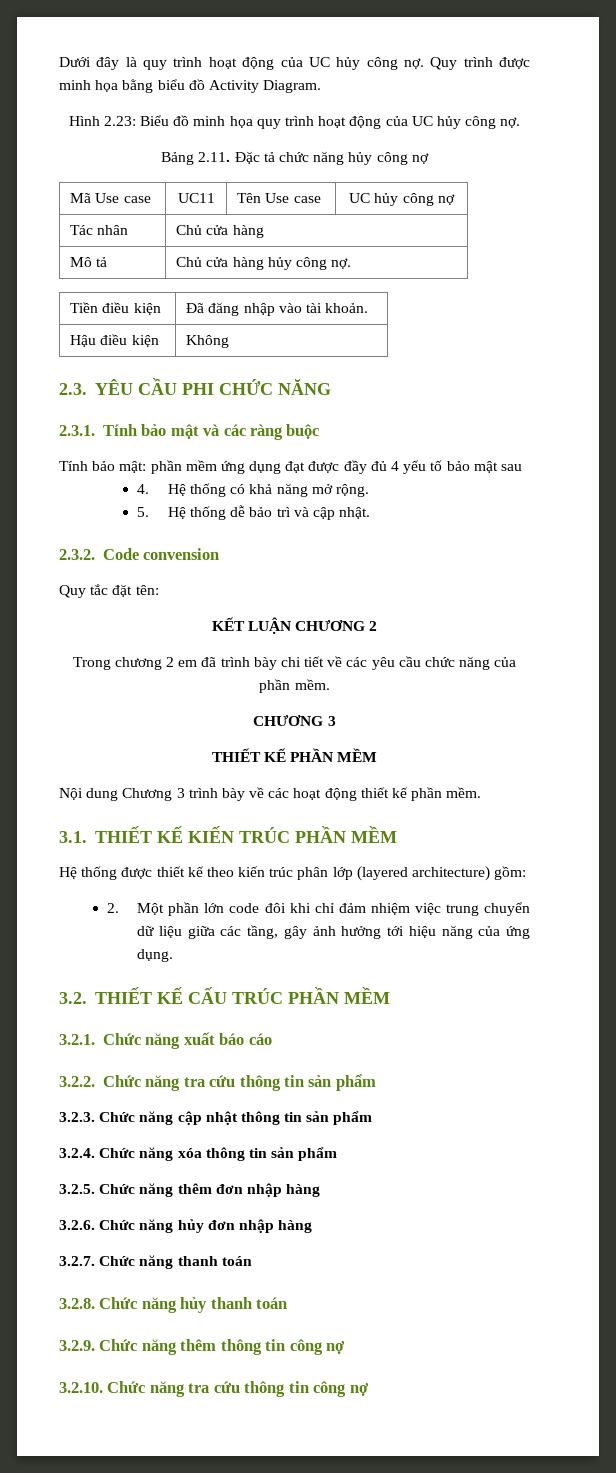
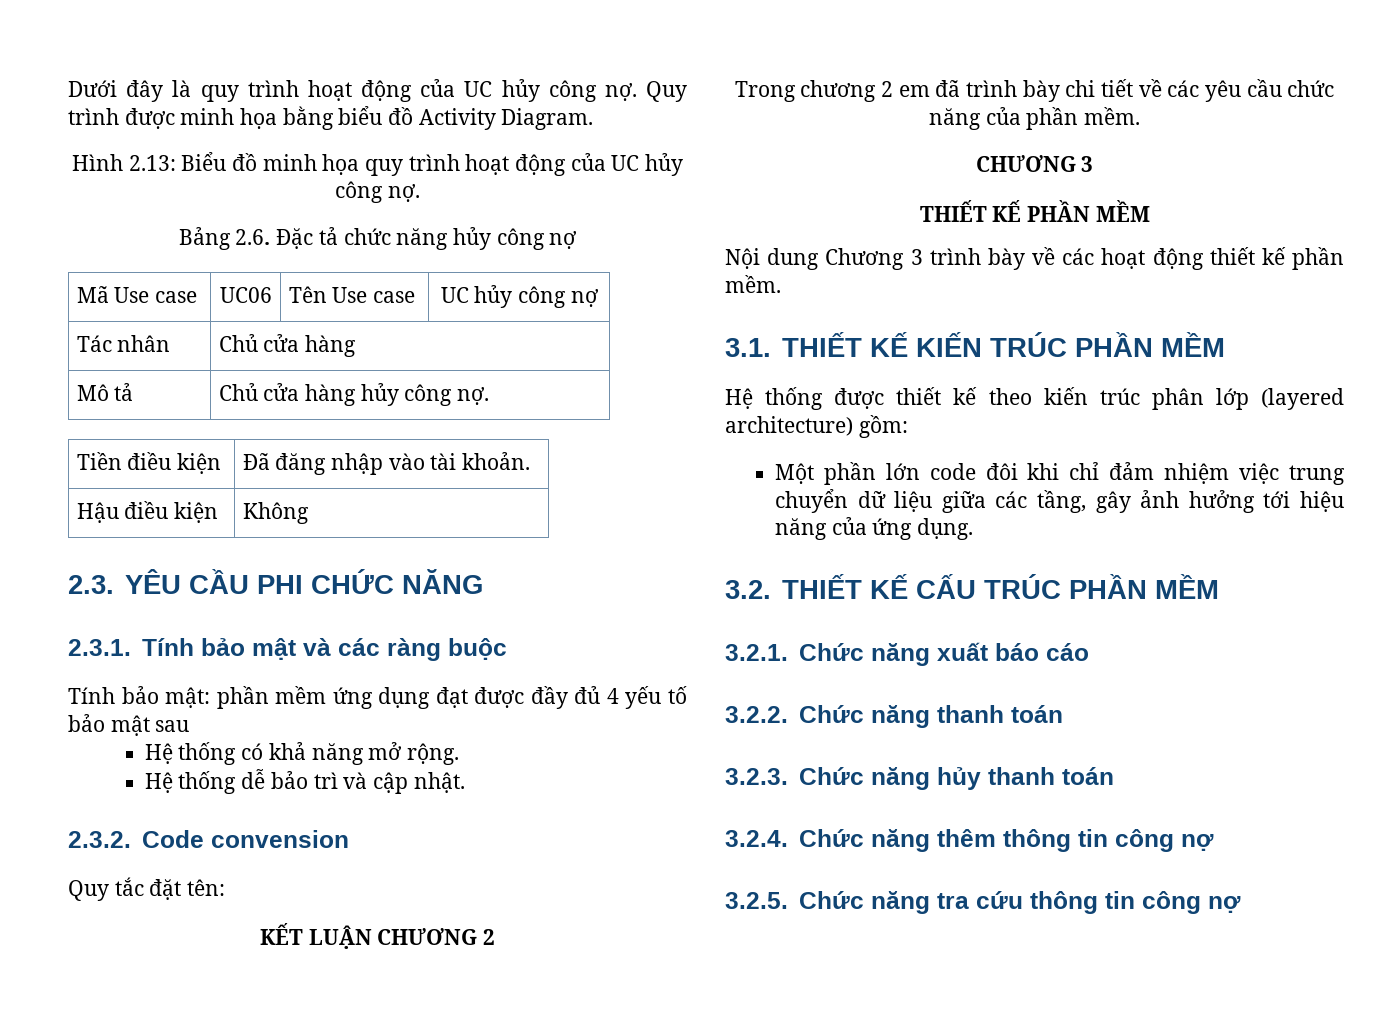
- Hình 2.23: Biểu đồ minh họa quy trình hoạt động của UC hủy công nợ.
+ Hình 2.13: Biểu đồ minh họa quy trình hoạt động của UC hủy công nợ.
- Bảng 2.11. Đặc tả chức năng hủy công nợ
+ Bảng 2.6. Đặc tả chức năng hủy công nợ
- Mã Use case | UC11 | Tên Use case | UC hủy công nợ
+ Mã Use case | UC06 | Tên Use case | UC hủy công nợ
- 4. Hệ thống có khả năng mở rộng.
+ Hệ thống có khả năng mở rộng.
- 5. Hệ thống dễ bảo trì và cập nhật.
+ Hệ thống dễ bảo trì và cập nhật.
- 2. Một phần lớn code đôi khi chỉ đảm nhiệm việc trung chuyển dữ liệu giữa các tầng, gây ảnh hưởng tới hiệu năng của ứng dụng.
+ Một phần lớn code đôi khi chỉ đảm nhiệm việc trung chuyển dữ liệu giữa các tầng, gây ảnh hưởng tới hiệu năng của ứng dụng.
- 3.2.2. Chức năng tra cứu thông tin sản phẩm
- 3.2.3. Chức năng cập nhật thông tin sản phẩm
- 3.2.4. Chức năng xóa thông tin sản phẩm
- 3.2.5. Chức năng thêm đơn nhập hàng
- 3.2.6. Chức năng hủy đơn nhập hàng
- 3.2.7. Chức năng thanh toán
- 3.2.8. Chức năng hủy thanh toán
+ 3.2.2. Chức năng thanh toán
+ 3.2.3. Chức năng hủy thanh toán
- 3.2.9. Chức năng thêm thông tin công nợ
+ 3.2.4. Chức năng thêm thông tin công nợ
- 3.2.10. Chức năng tra cứu thông tin công nợ
+ 3.2.5. Chức năng tra cứu thông tin công nợ

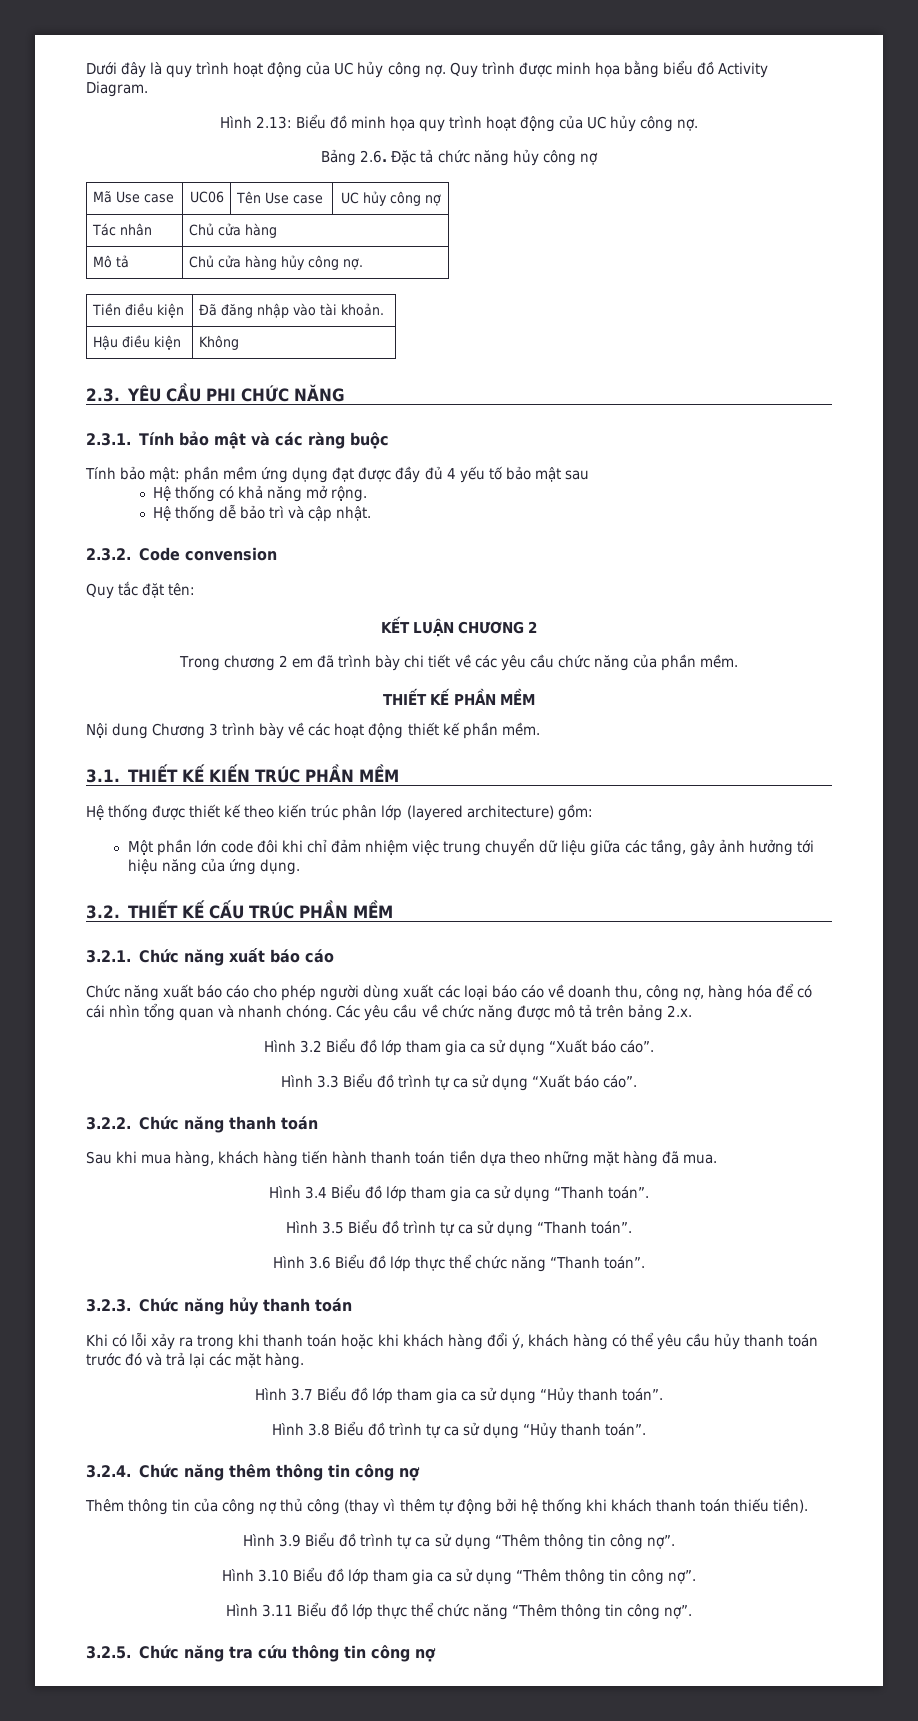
- CHƯƠNG 3
+ Chức năng xuất báo cáo cho phép người dùng xuất các loại báo cáo về doanh thu, công nợ, hàng hóa để có cái nhìn tổng quan và nhanh chóng. Các yêu cầu về chức năng được mô tả trên bảng 2.x.
+ Hình 3.2 Biểu đồ lớp tham gia ca sử dụng “Xuất báo cáo”.
+ Hình 3.3 Biểu đồ trình tự ca sử dụng “Xuất báo cáo”.
+ Sau khi mua hàng, khách hàng tiến hành thanh toán tiền dựa theo những mặt hàng đã mua.
+ Hình 3.4 Biểu đồ lớp tham gia ca sử dụng “Thanh toán”.
+ Hình 3.5 Biểu đồ trình tự ca sử dụng “Thanh toán”.
+ Hình 3.6 Biểu đồ lớp thực thể chức năng “Thanh toán”.
+ Khi có lỗi xảy ra trong khi thanh toán hoặc khi khách hàng đổi ý, khách hàng có thể yêu cầu hủy thanh toán trước đó và trả lại các mặt hàng.
+ Hình 3.7 Biểu đồ lớp tham gia ca sử dụng “Hủy thanh toán”.
+ Hình 3.8 Biểu đồ trình tự ca sử dụng “Hủy thanh toán”.
+ Thêm thông tin của công nợ thủ công (thay vì thêm tự động bởi hệ thống khi khách thanh toán thiếu tiền).
+ Hình 3.9 Biểu đồ trình tự ca sử dụng “Thêm thông tin công nợ”.
+ Hình 3.10 Biểu đồ lớp tham gia ca sử dụng “Thêm thông tin công nợ”.
+ Hình 3.11 Biểu đồ lớp thực thể chức năng “Thêm thông tin công nợ”.

